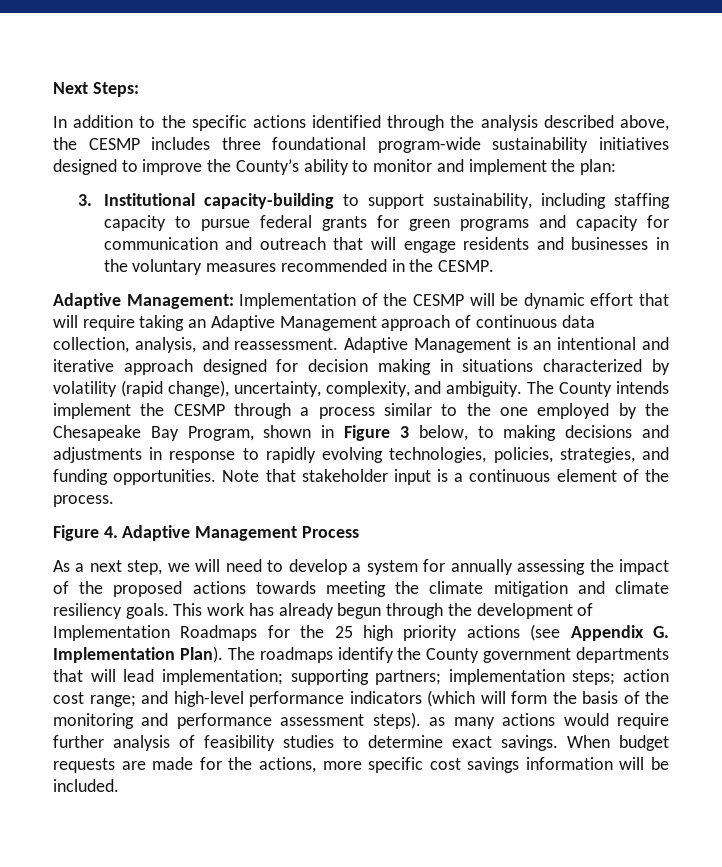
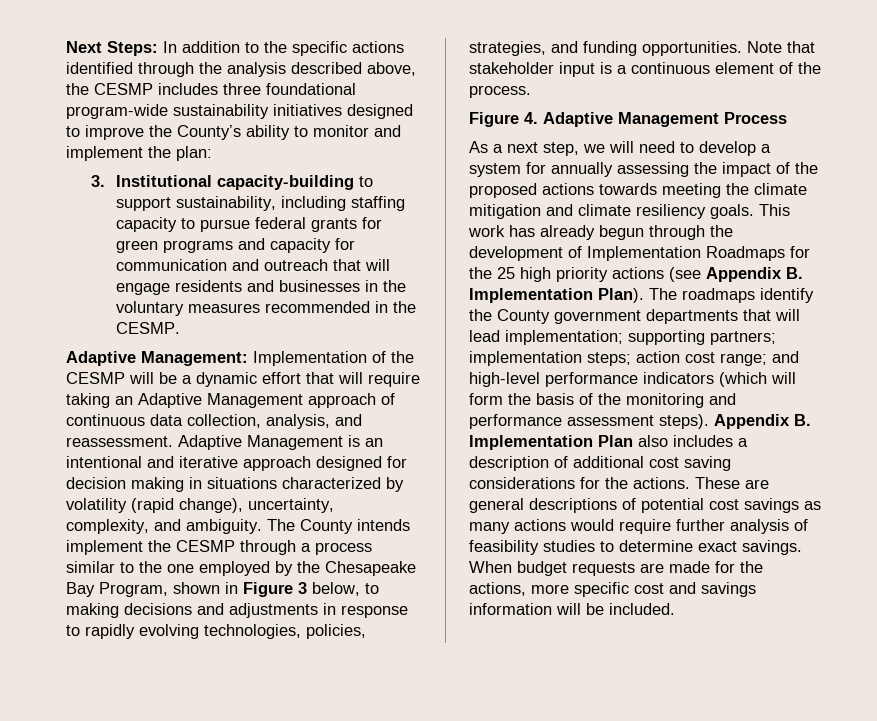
- Next Steps:
- In addition to the specific actions identified through the analysis described above, the CESMP includes three foundational program-wide sustainability initiatives designed to improve the County’s ability to monitor and implement the plan:
+ Next Steps: In addition to the specific actions identified through the analysis described above, the CESMP includes three foundational program-wide sustainability initiatives designed to improve the County’s ability to monitor and implement the plan:
- Adaptive Management: Implementation of the CESMP will be dynamic effort that will require taking an Adaptive Management approach of continuous data collection, analysis, and reassessment.
+ Adaptive Management: Implementation of the CESMP will be a dynamic effort that will require taking an Adaptive Management approach of continuous data collection, analysis, and reassessment.
- This work has already begun through the development of Implementation Roadmaps for the 25 high priority actions (see Appendix G. Implementation Plan).
+ This work has already begun through the development of Implementation Roadmaps for the 25 high priority actions (see Appendix B. Implementation Plan).
- The roadmaps identify the County government departments that will lead implementation; supporting partners; implementation steps; action cost range; and high-level performance indicators (which will form the basis of the monitoring and performance assessment steps). as many actions would require further analysis of feasibility studies to determine exact savings.
+ The roadmaps identify the County government departments that will lead implementation; supporting partners; implementation steps; action cost range; and high-level performance indicators (which will form the basis of the monitoring and performance assessment steps). Appendix B. Implementation Plan also includes a description of additional cost saving considerations for the actions. These are general descriptions of potential cost savings as many actions would require further analysis of feasibility studies to determine exact savings.
- When budget requests are made for the actions, more specific cost savings information will be included.
+ When budget requests are made for the actions, more specific cost and savings information will be included.

